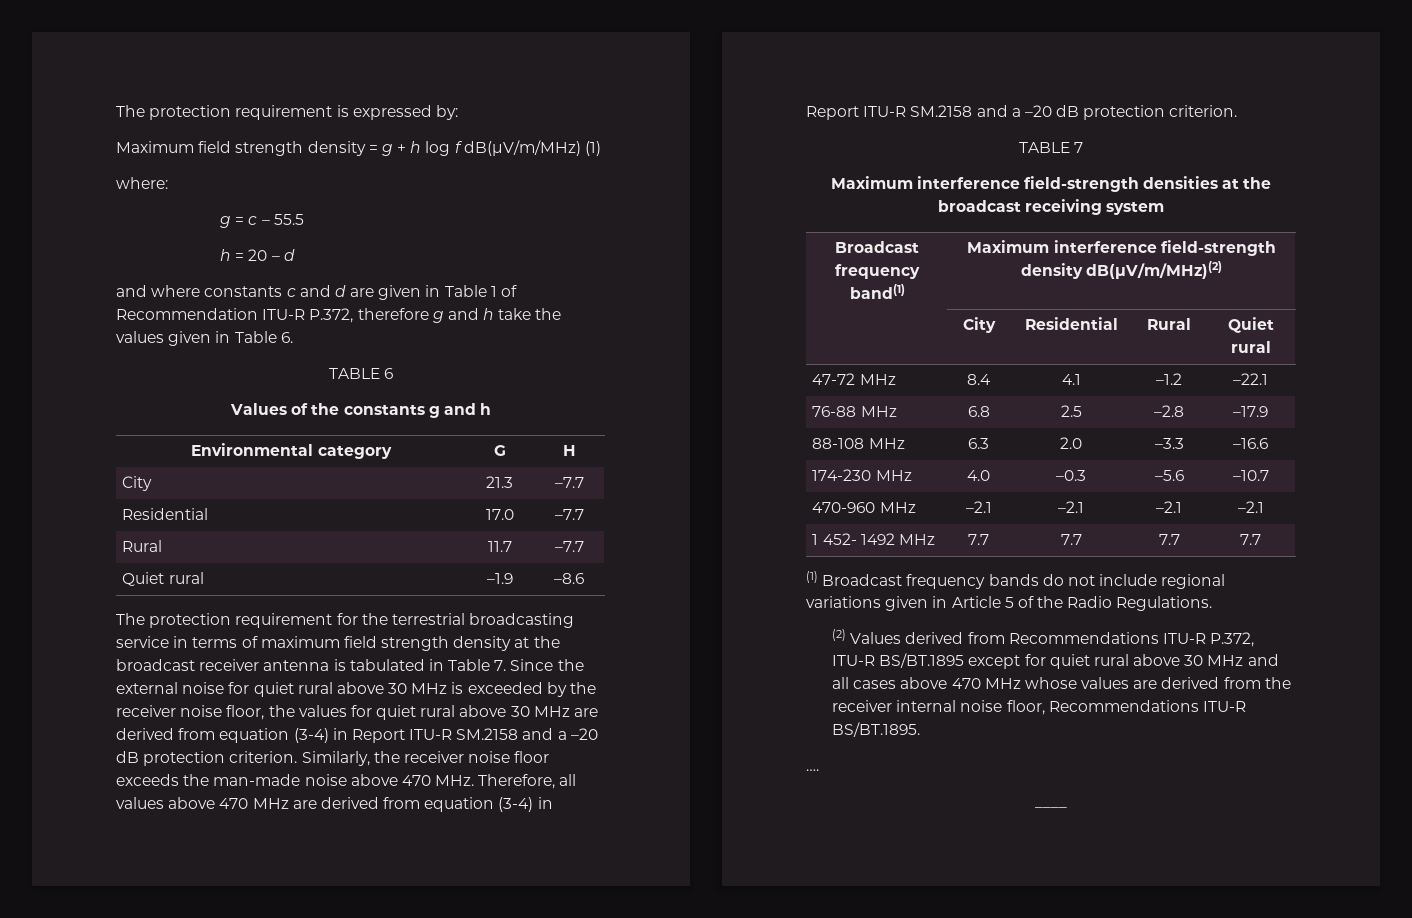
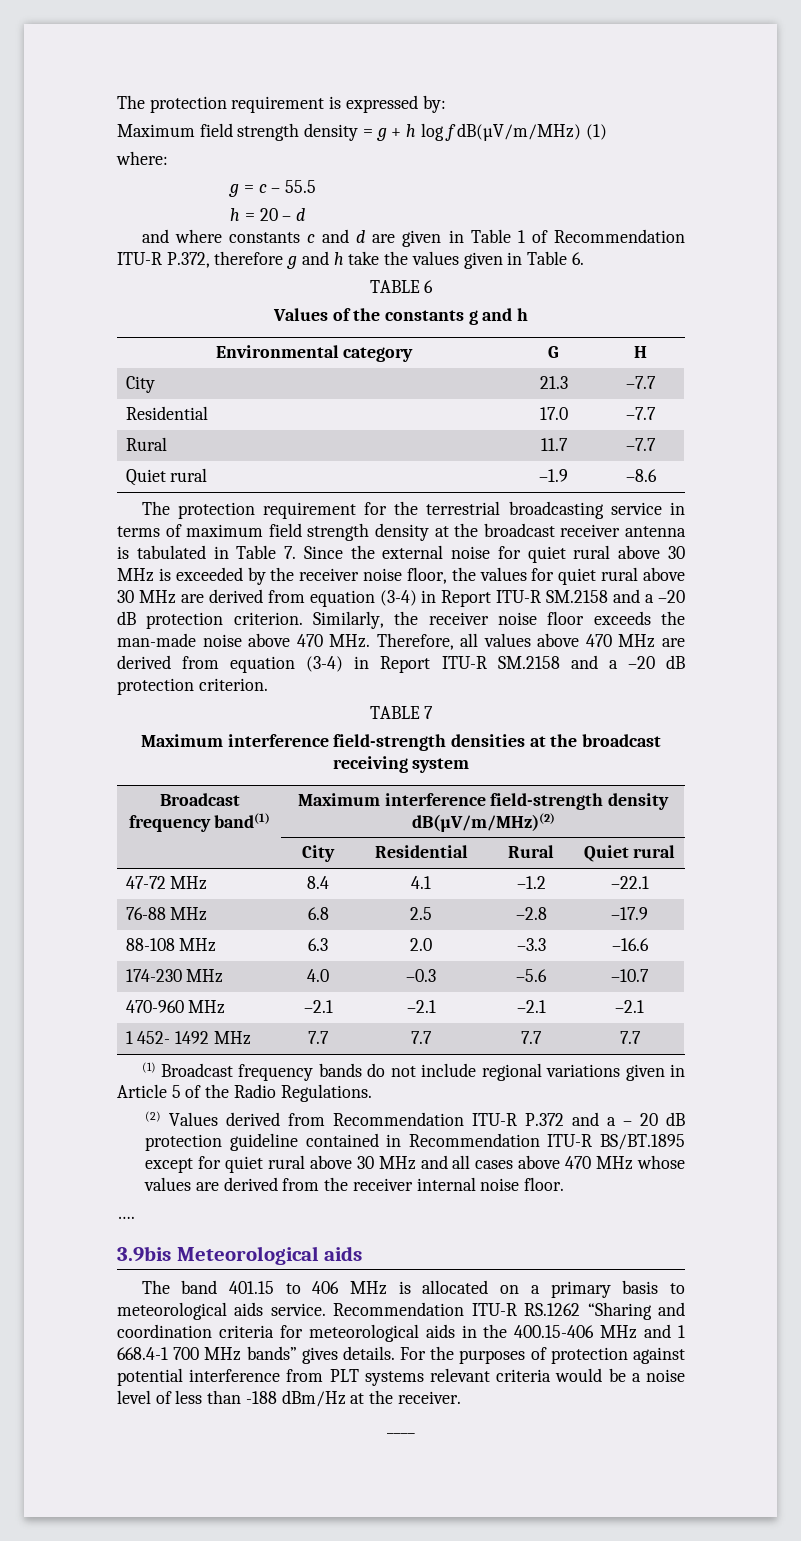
- (2) Values derived from Recommendations ITU-R P.372, ITU-R BS/BT.1895 except for quiet rural above 30 MHz and all cases above 470 MHz whose values are derived from the receiver internal noise floor, Recommendations ITU-R BS/BT.1895.
+ (2) Values derived from Recommendation ITU-R P.372 and a – 20 dB protection guideline contained in Recommendation ITU-R BS/BT.1895 except for quiet rural above 30 MHz and all cases above 470 MHz whose values are derived from the receiver internal noise floor.
  ….
+ 3.9bis Meteorological aids
+ The band 401.15 to 406 MHz is allocated on a primary basis to meteorological aids service. Recommendation ITU-R RS.1262 “Sharing and coordination criteria for meteorological aids in the 400.15-406 MHz and 1 668.4-1 700 MHz bands” gives details. For the purposes of protection against potential interference from PLT systems relevant criteria would be a noise level of less than -188 dBm/Hz at the receiver.

